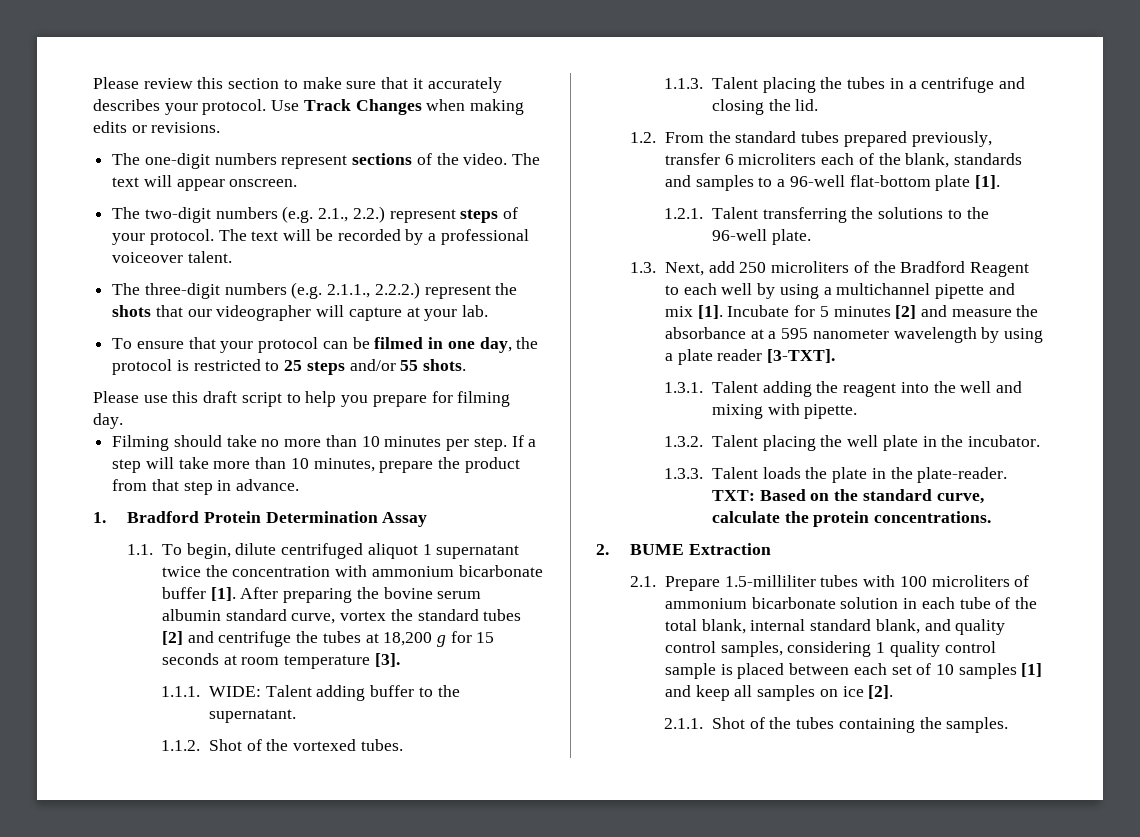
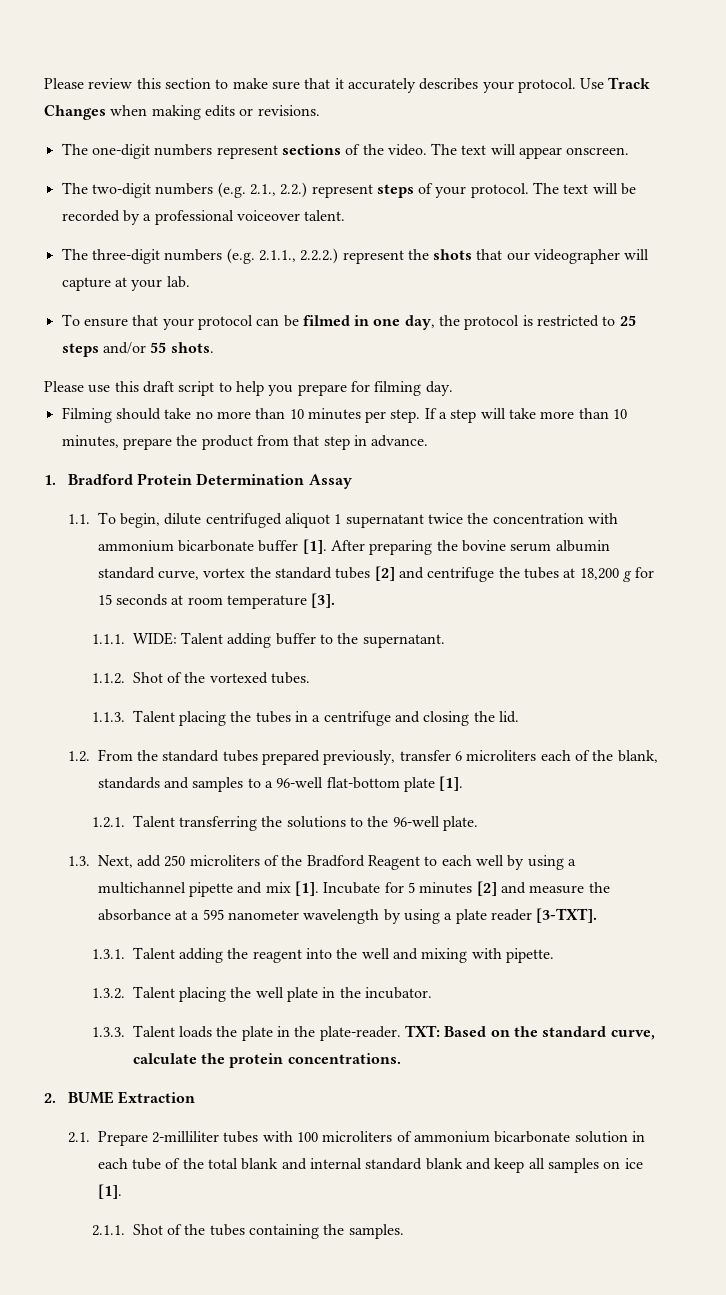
- 2.1. Prepare 1.5-milliliter tubes with 100 microliters of ammonium bicarbonate solution in each tube of the total blank, internal standard blank, and quality control samples, considering 1 quality control sample is placed between each set of 10 samples [1] and keep all samples on ice [2].
+ 2.1. Prepare 2-milliliter tubes with 100 microliters of ammonium bicarbonate solution in each tube of the total blank and internal standard blank and keep all samples on ice [1].

